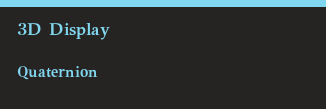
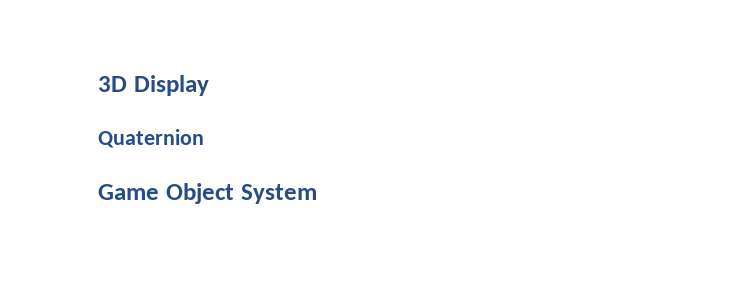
+ Game Object System

